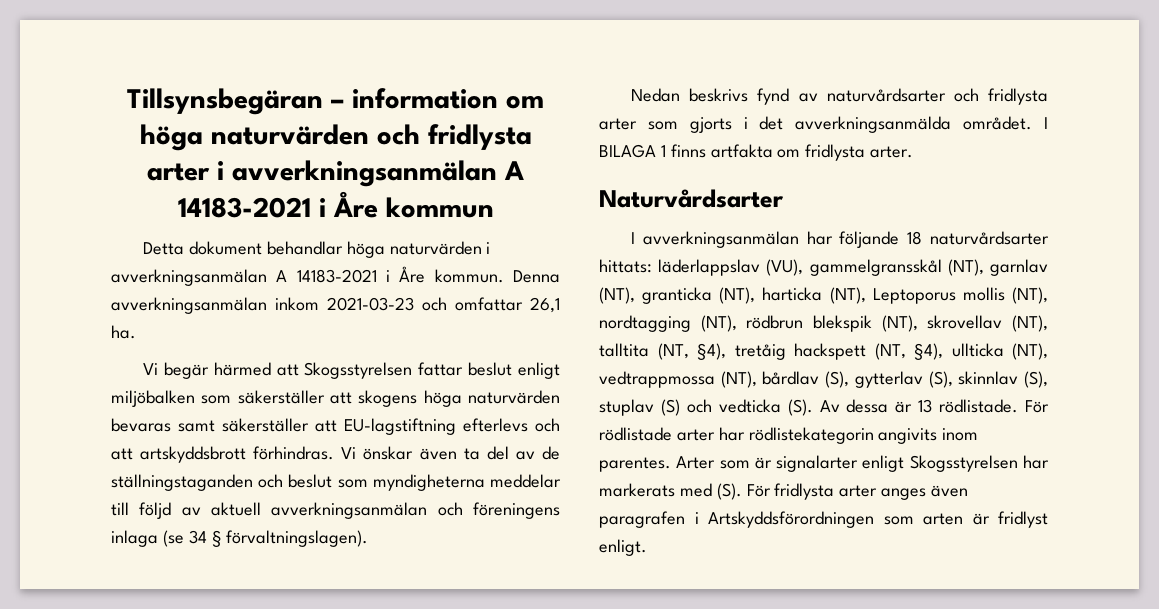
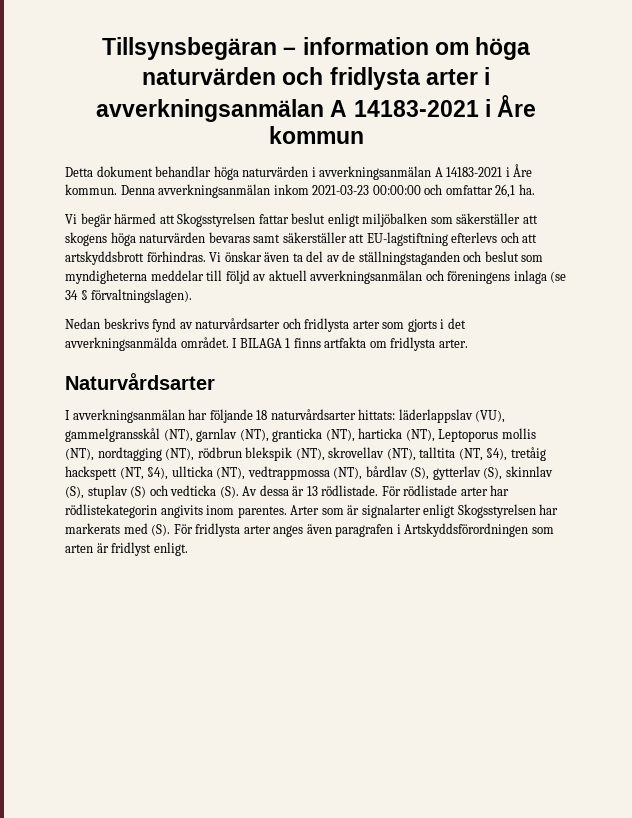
- Denna avverkningsanmälan inkom 2021-03-23 och omfattar 26,1 ha.
+ Denna avverkningsanmälan inkom 2021-03-23 00:00:00 och omfattar 26,1 ha.

